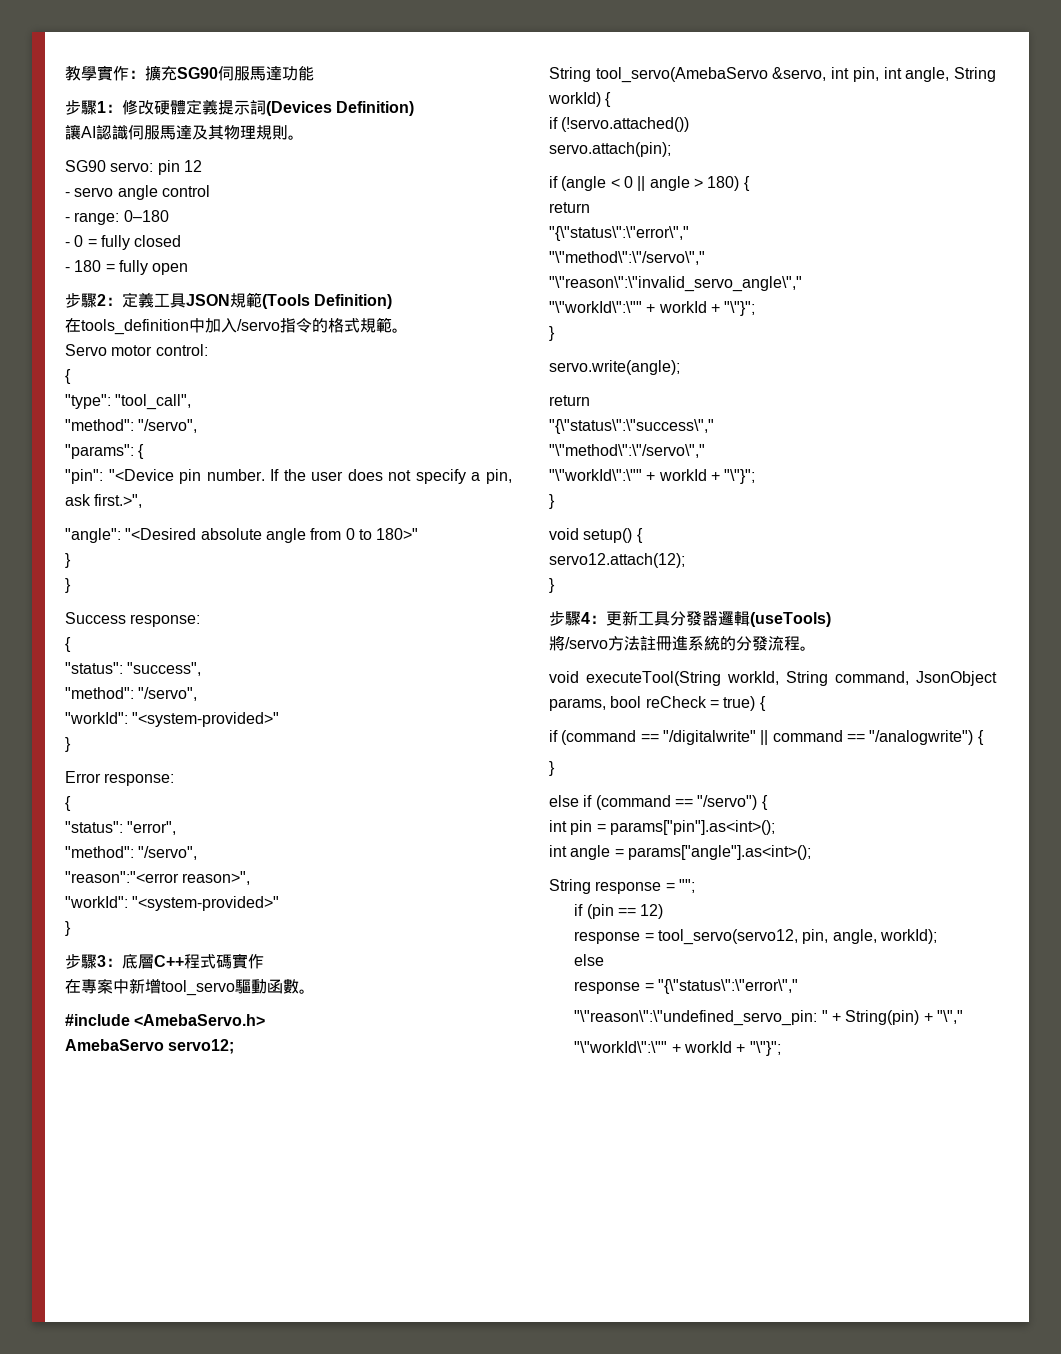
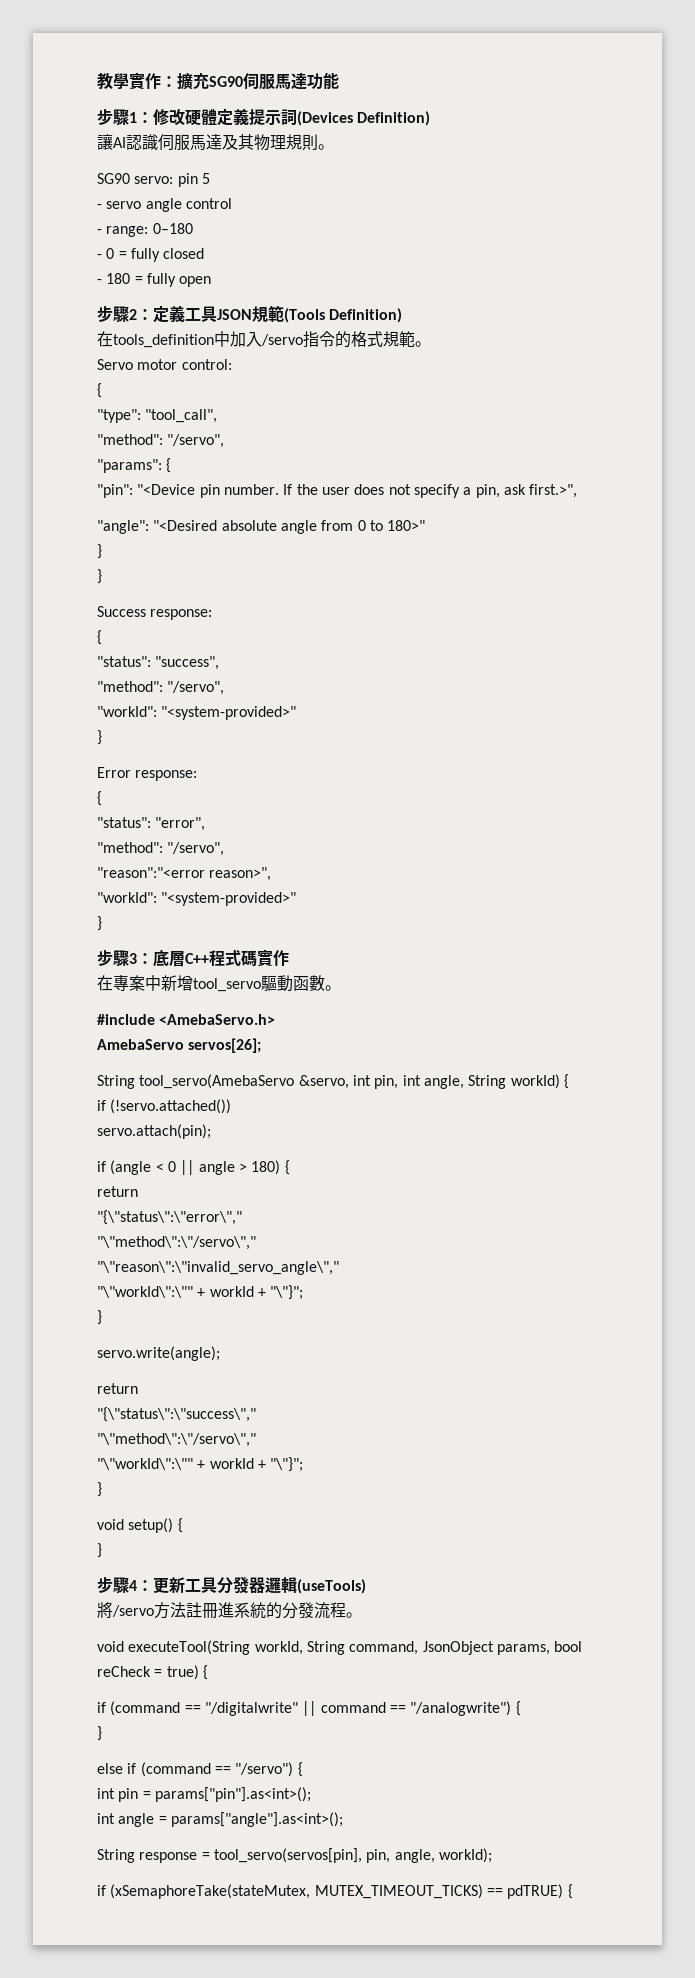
- SG90 servo: pin 12
+ SG90 servo: pin 5
- AmebaServo servo12;
+ AmebaServo servos[26];
- servo12.attach(12);
- String response = "";
- if (pin == 12)
- response = tool_servo(servo12, pin, angle, workId);
- else
- response = "{\"status\":\"error\","
- "\"reason\":\"undefined_servo_pin: " + String(pin) + "\","
- "\"workId\":\"" + workId + "\"}";
+ String response = tool_servo(servos[pin], pin, angle, workId);
+ if (xSemaphoreTake(stateMutex, MUTEX_TIMEOUT_TICKS) == pdTRUE) {

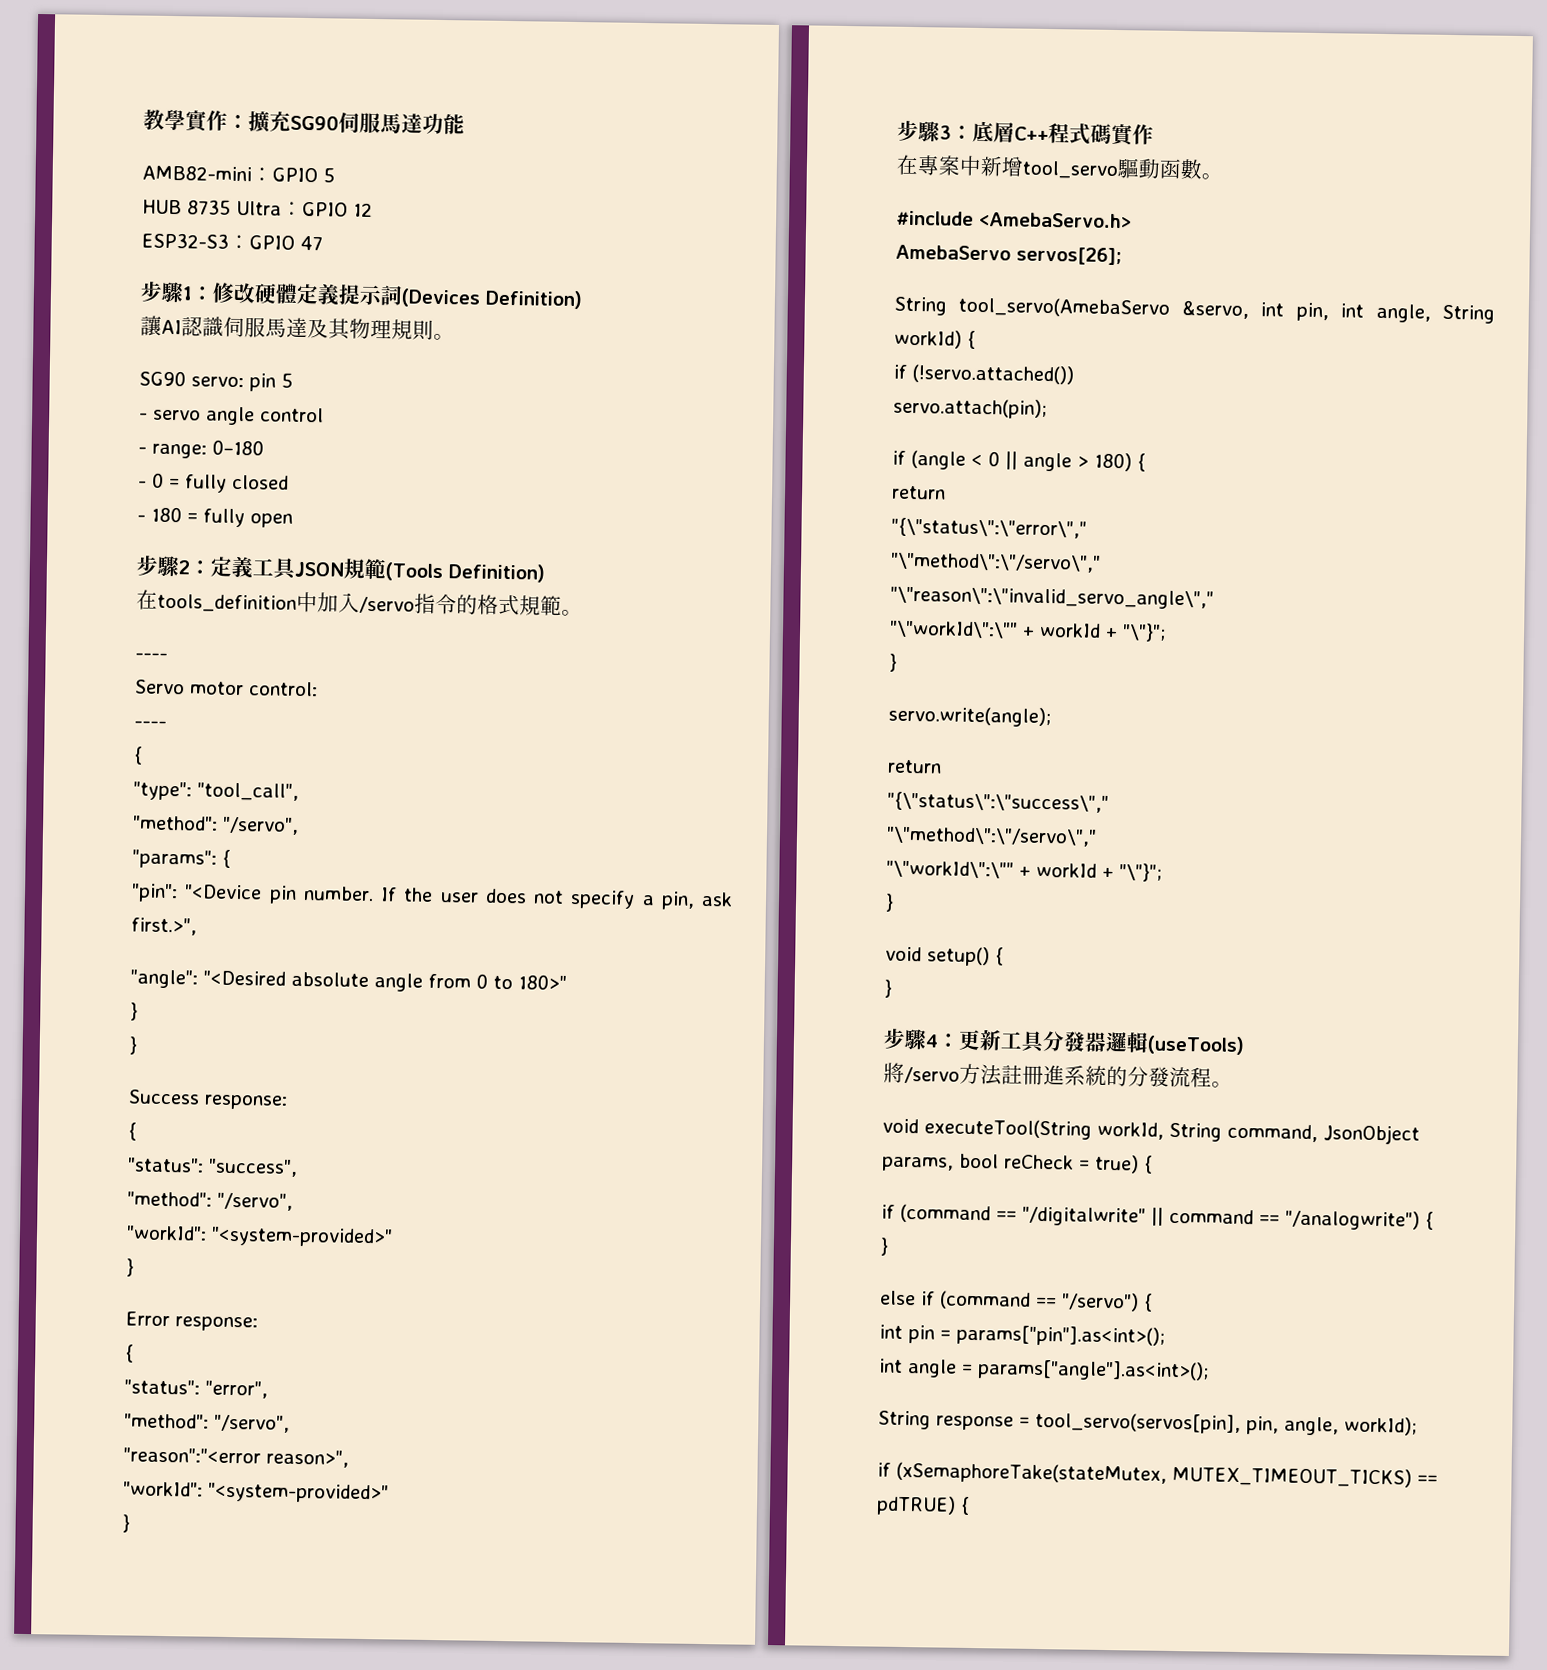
+ AMB82-mini：GPIO 5
+ HUB 8735 Ultra：GPIO 12
+ ESP32-S3：GPIO 47
  在tools_definition中加入/servo指令的格式規範。
+ ----
  Servo motor control:
+ ----

